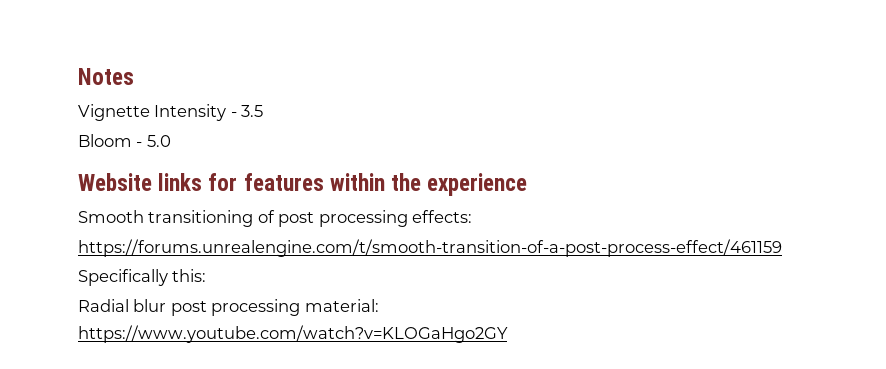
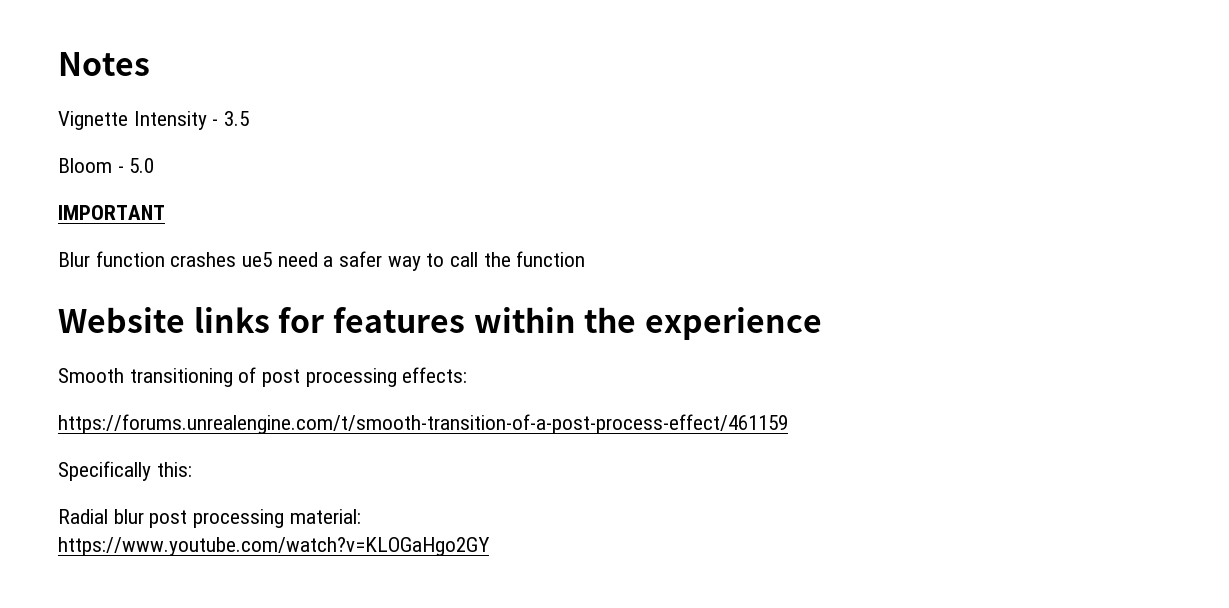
+ IMPORTANT
+ Blur function crashes ue5 need a safer way to call the function

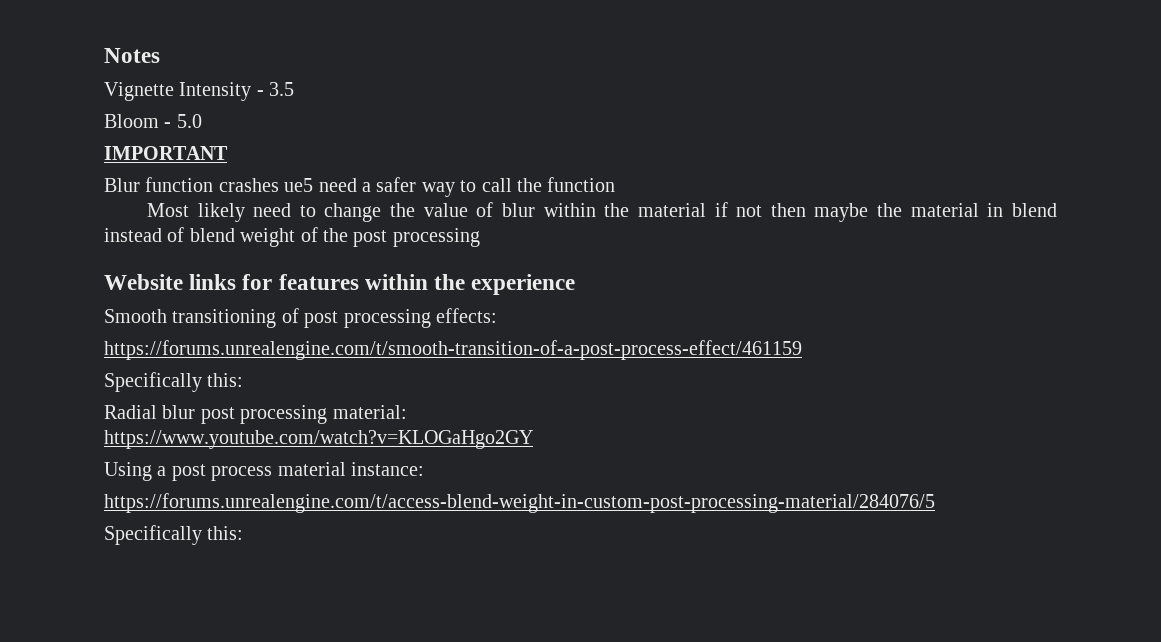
+ Most likely need to change the value of blur within the material if not then maybe the material in blend instead of blend weight of the post processing
+ Using a post process material instance:
+ https://forums.unrealengine.com/t/access-blend-weight-in-custom-post-processing-material/284076/5
+ Specifically this:

